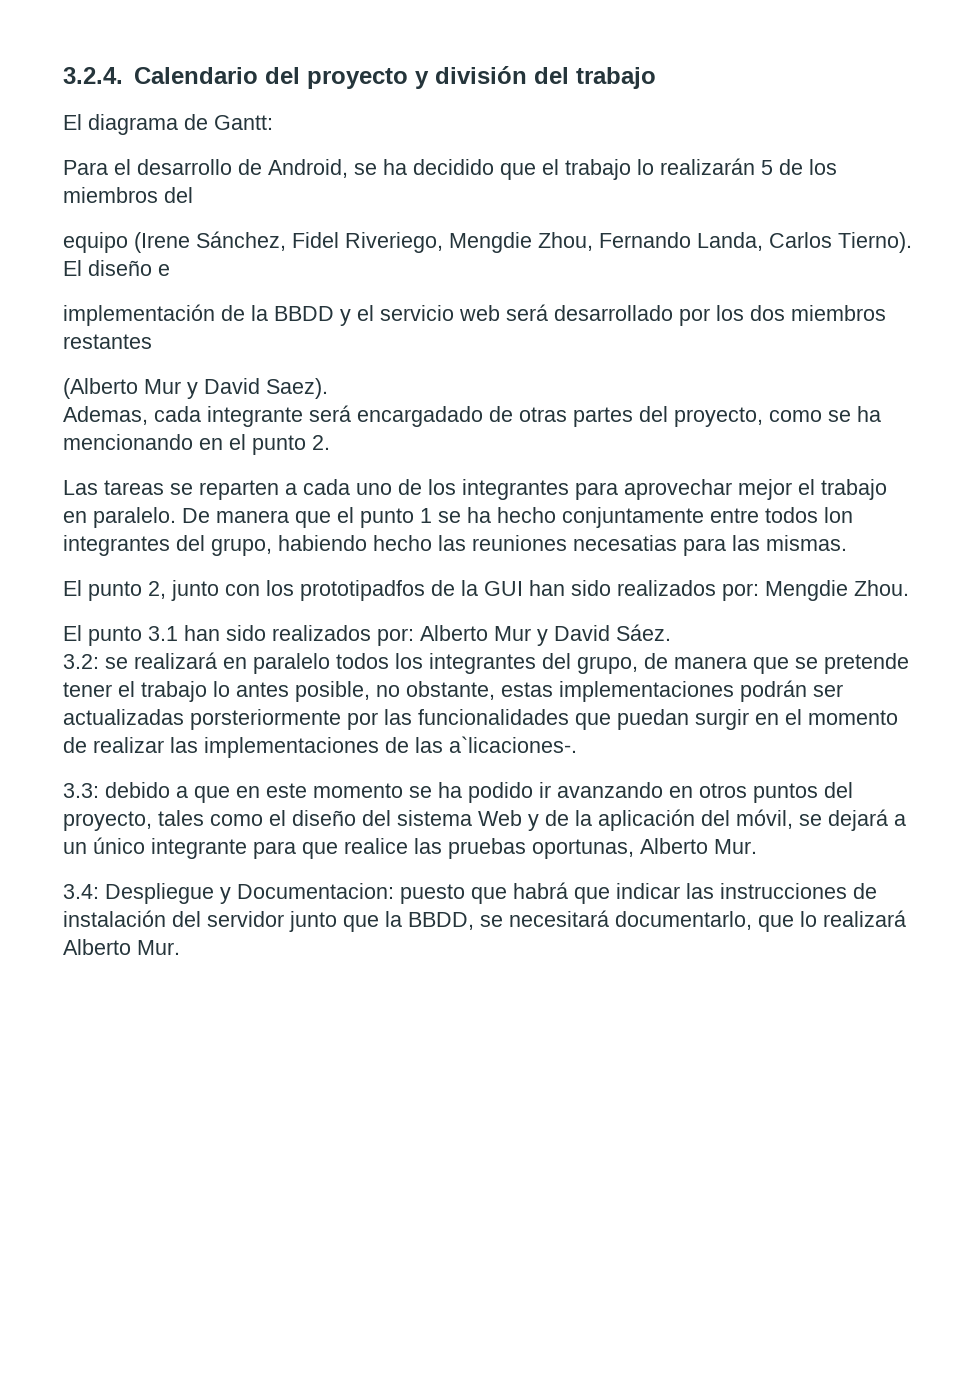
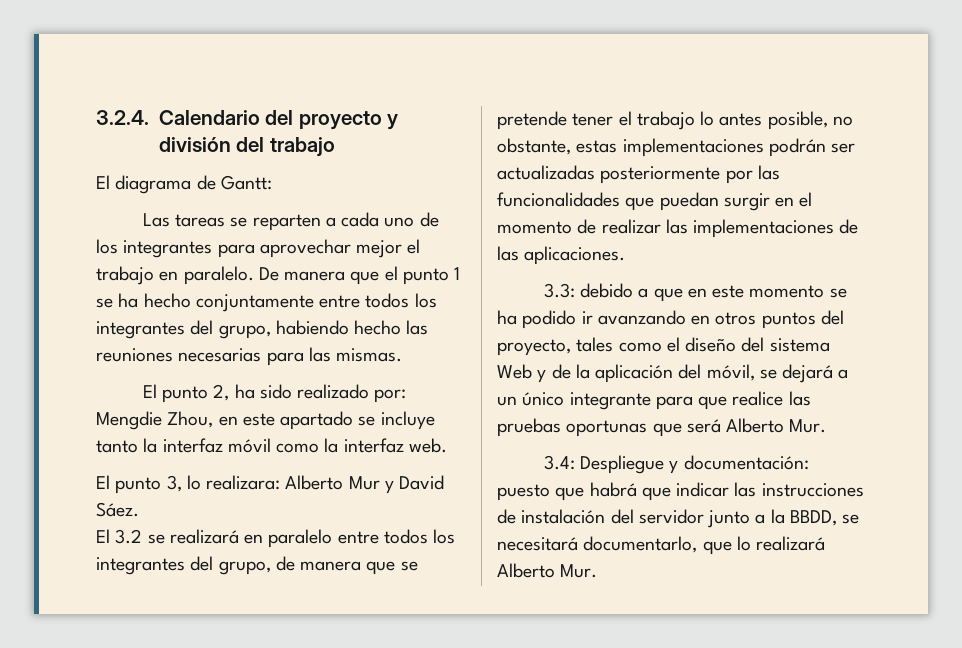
- Para el desarrollo de Android, se ha decidido que el trabajo lo realizarán 5 de los miembros del
- equipo (Irene Sánchez, Fidel Riveriego, Mengdie Zhou, Fernando Landa, Carlos Tierno). El diseño e
- implementación de la BBDD y el servicio web será desarrollado por los dos miembros restantes
- (Alberto Mur y David Saez).
- Ademas, cada integrante será encargadado de otras partes del proyecto, como se ha mencionando en el punto 2.
- De manera que el punto 1 se ha hecho conjuntamente entre todos lon integrantes del grupo, habiendo hecho las reuniones necesatias para las mismas.
+ De manera que el punto 1 se ha hecho conjuntamente entre todos los integrantes del grupo, habiendo hecho las reuniones necesarias para las mismas.
- El punto 2, junto con los prototipadfos de la GUI han sido realizados por: Mengdie Zhou.
- El punto 3.1 han sido realizados por: Alberto Mur y David Sáez.
+ El punto 2, ha sido realizado por: Mengdie Zhou, en este apartado se incluye tanto la interfaz móvil como la interfaz web.
+ El punto 3, lo realizara: Alberto Mur y David Sáez.
- 3.2: se realizará en paralelo todos los integrantes del grupo, de manera que se pretende tener el trabajo lo antes posible, no obstante, estas implementaciones podrán ser actualizadas porsteriormente por las funcionalidades que puedan surgir en el momento de realizar las implementaciones de las a`licaciones-.
+ El 3.2 se realizará en paralelo entre todos los integrantes del grupo, de manera que se pretende tener el trabajo lo antes posible, no obstante, estas implementaciones podrán ser actualizadas posteriormente por las funcionalidades que puedan surgir en el momento de realizar las implementaciones de las aplicaciones.
- 3.3: debido a que en este momento se ha podido ir avanzando en otros puntos del proyecto, tales como el diseño del sistema Web y de la aplicación del móvil, se dejará a un único integrante para que realice las pruebas oportunas, Alberto Mur.
+ 3.3: debido a que en este momento se ha podido ir avanzando en otros puntos del proyecto, tales como el diseño del sistema Web y de la aplicación del móvil, se dejará a un único integrante para que realice las pruebas oportunas que será Alberto Mur.
- 3.4: Despliegue y Documentacion: puesto que habrá que indicar las instrucciones de instalación del servidor junto que la BBDD, se necesitará documentarlo, que lo realizará Alberto Mur.
+ 3.4: Despliegue y documentación: puesto que habrá que indicar las instrucciones de instalación del servidor junto a la BBDD, se necesitará documentarlo, que lo realizará Alberto Mur.

